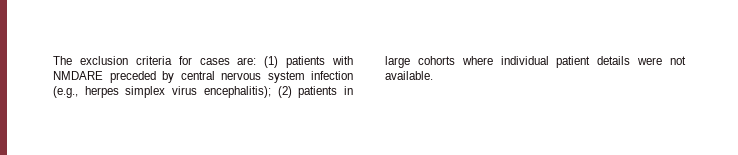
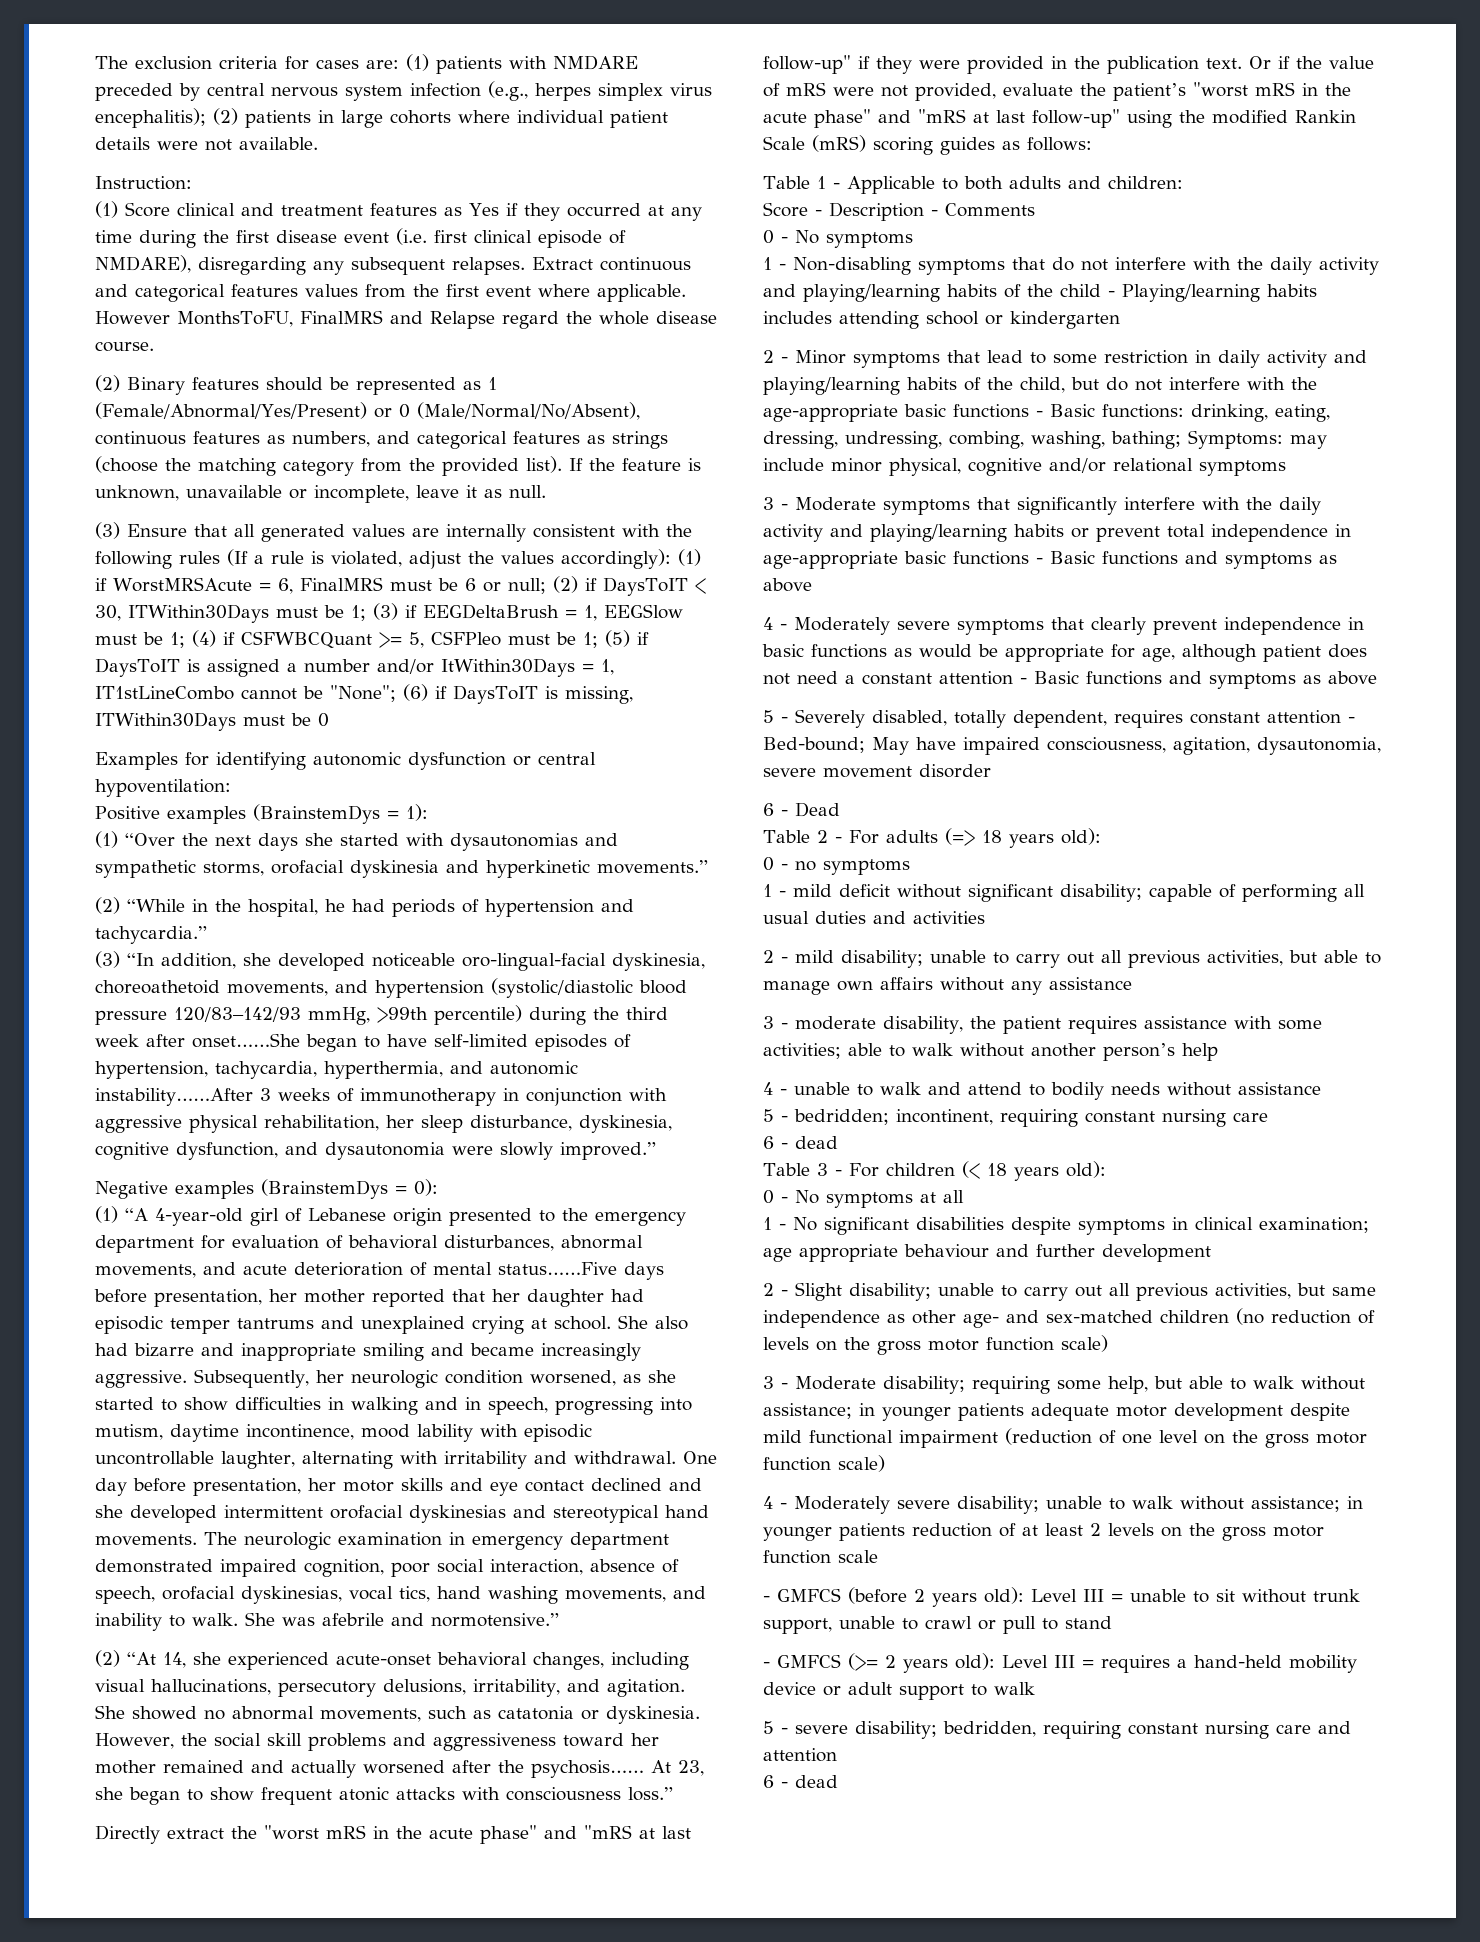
+ Instruction:
+ (1) Score clinical and treatment features as Yes if they occurred at any time during the first disease event (i.e. first clinical episode of NMDARE), disregarding any subsequent relapses. Extract continuous and categorical features values from the first event where applicable. However MonthsToFU, FinalMRS and Relapse regard the whole disease course.
+ (2) Binary features should be represented as 1 (Female/Abnormal/Yes/Present) or 0 (Male/Normal/No/Absent), continuous features as numbers, and categorical features as strings (choose the matching category from the provided list). If the feature is unknown, unavailable or incomplete, leave it as null.
+ (3) Ensure that all generated values are internally consistent with the following rules (If a rule is violated, adjust the values accordingly): (1) if WorstMRSAcute = 6, FinalMRS must be 6 or null; (2) if DaysToIT < 30, ITWithin30Days must be 1; (3) if EEGDeltaBrush = 1, EEGSlow must be 1; (4) if CSFWBCQuant >= 5, CSFPleo must be 1; (5) if DaysToIT is assigned a number and/or ItWithin30Days = 1, IT1stLineCombo cannot be "None"; (6) if DaysToIT is missing, ITWithin30Days must be 0
+ Examples for identifying autonomic dysfunction or central hypoventilation:
+ Positive examples (BrainstemDys = 1):
+ (1) “Over the next days she started with dysautonomias and sympathetic storms, orofacial dyskinesia and hyperkinetic movements.”
+ (2) “While in the hospital, he had periods of hypertension and tachycardia.”
+ (3) “In addition, she developed noticeable oro-lingual-facial dyskinesia, choreoathetoid movements, and hypertension (systolic/diastolic blood pressure 120/83–142/93 mmHg, >99th percentile) during the third week after onset……She began to have self-limited episodes of hypertension, tachycardia, hyperthermia, and autonomic instability……After 3 weeks of immunotherapy in conjunction with aggressive physical rehabilitation, her sleep disturbance, dyskinesia, cognitive dysfunction, and dysautonomia were slowly improved.”
+ Negative examples (BrainstemDys = 0):
+ (1) “A 4-year-old girl of Lebanese origin presented to the emergency department for evaluation of behavioral disturbances, abnormal movements, and acute deterioration of mental status……Five days before presentation, her mother reported that her daughter had episodic temper tantrums and unexplained crying at school. She also had bizarre and inappropriate smiling and became increasingly aggressive. Subsequently, her neurologic condition worsened, as she started to show difficulties in walking and in speech, progressing into mutism, daytime incontinence, mood lability with episodic uncontrollable laughter, alternating with irritability and withdrawal. One day before presentation, her motor skills and eye contact declined and she developed intermittent orofacial dyskinesias and stereotypical hand movements. The neurologic examination in emergency department demonstrated impaired cognition, poor social interaction, absence of speech, orofacial dyskinesias, vocal tics, hand washing movements, and inability to walk. She was afebrile and normotensive.”
+ (2) “At 14, she experienced acute-onset behavioral changes, including visual hallucinations, persecutory delusions, irritability, and agitation. She showed no abnormal movements, such as catatonia or dyskinesia. However, the social skill problems and aggressiveness toward her mother remained and actually worsened after the psychosis…… At 23, she began to show frequent atonic attacks with consciousness loss.”
+ Directly extract the "worst mRS in the acute phase" and "mRS at last follow-up" if they were provided in the publication text. Or if the value of mRS were not provided, evaluate the patient’s "worst mRS in the acute phase" and "mRS at last follow-up" using the modified Rankin Scale (mRS) scoring guides as follows:
+ Table 1 - Applicable to both adults and children:
+ Score - Description - Comments
+ 0 - No symptoms
+ 1 - Non-disabling symptoms that do not interfere with the daily activity and playing/learning habits of the child - Playing/learning habits includes attending school or kindergarten
+ 2 - Minor symptoms that lead to some restriction in daily activity and playing/learning habits of the child, but do not interfere with the age-appropriate basic functions - Basic functions: drinking, eating, dressing, undressing, combing, washing, bathing; Symptoms: may include minor physical, cognitive and/or relational symptoms
+ 3 - Moderate symptoms that significantly interfere with the daily activity and playing/learning habits or prevent total independence in age-appropriate basic functions - Basic functions and symptoms as above
+ 4 - Moderately severe symptoms that clearly prevent independence in basic functions as would be appropriate for age, although patient does not need a constant attention - Basic functions and symptoms as above
+ 5 - Severely disabled, totally dependent, requires constant attention - Bed-bound; May have impaired consciousness, agitation, dysautonomia, severe movement disorder
+ 6 - Dead
+ Table 2 - For adults (=> 18 years old):
+ 0 - no symptoms
+ 1 - mild deficit without significant disability; capable of performing all usual duties and activities
+ 2 - mild disability; unable to carry out all previous activities, but able to manage own affairs without any assistance
+ 3 - moderate disability, the patient requires assistance with some activities; able to walk without another person’s help
+ 4 - unable to walk and attend to bodily needs without assistance
+ 5 - bedridden; incontinent, requiring constant nursing care
+ 6 - dead
+ Table 3 - For children (< 18 years old):
+ 0 - No symptoms at all
+ 1 - No significant disabilities despite symptoms in clinical examination; age appropriate behaviour and further development
+ 2 - Slight disability; unable to carry out all previous activities, but same independence as other age- and sex-matched children (no reduction of levels on the gross motor function scale)
+ 3 - Moderate disability; requiring some help, but able to walk without assistance; in younger patients adequate motor development despite mild functional impairment (reduction of one level on the gross motor function scale)
+ 4 - Moderately severe disability; unable to walk without assistance; in younger patients reduction of at least 2 levels on the gross motor function scale
+ - GMFCS (before 2 years old): Level III = unable to sit without trunk support, unable to crawl or pull to stand
+ - GMFCS (>= 2 years old): Level III = requires a hand-held mobility device or adult support to walk
+ 5 - severe disability; bedridden, requiring constant nursing care and attention
+ 6 - dead

